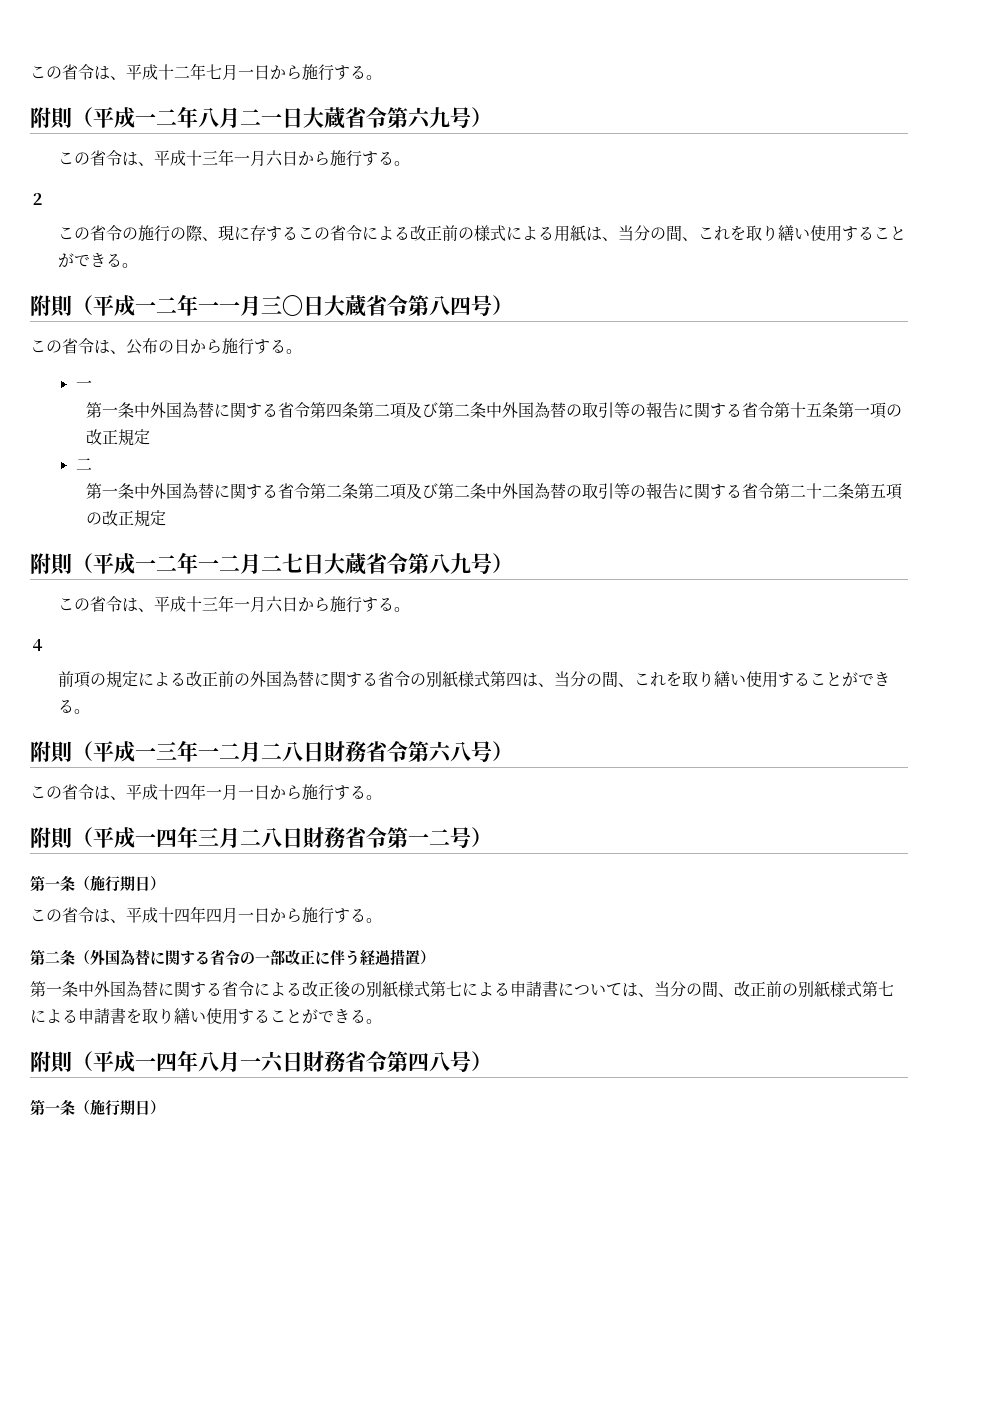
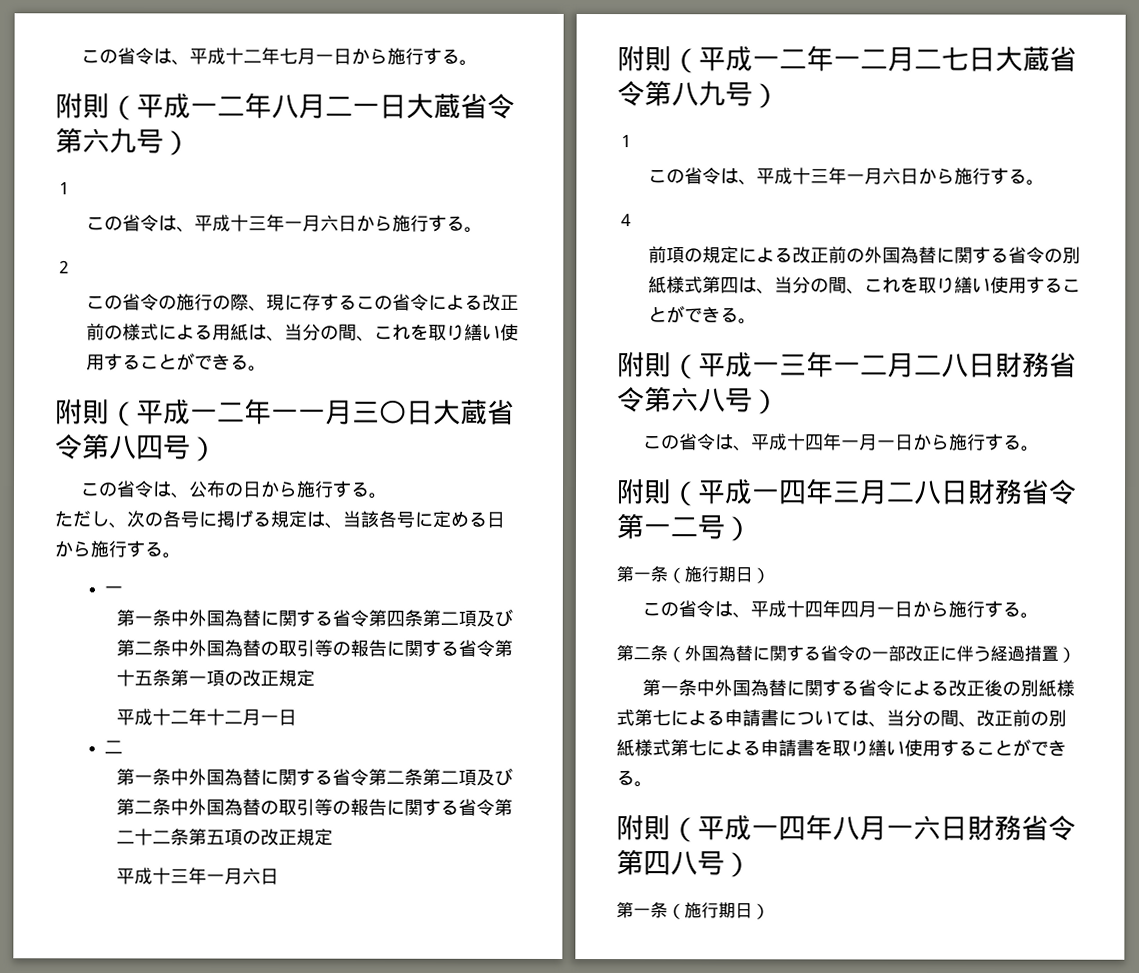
  附則（平成一二年八月二一日大蔵省令第六九号）
+ １
+ ただし、次の各号に掲げる規定は、当該各号に定める日から施行する。
+ 平成十二年十二月一日
  第一条中外国為替に関する省令第二条第二項及び第二条中外国為替の取引等の報告に関する省令第二十二条第五項の改正規定
+ 平成十三年一月六日
  附則（平成一二年一二月二七日大蔵省令第八九号）
+ １

